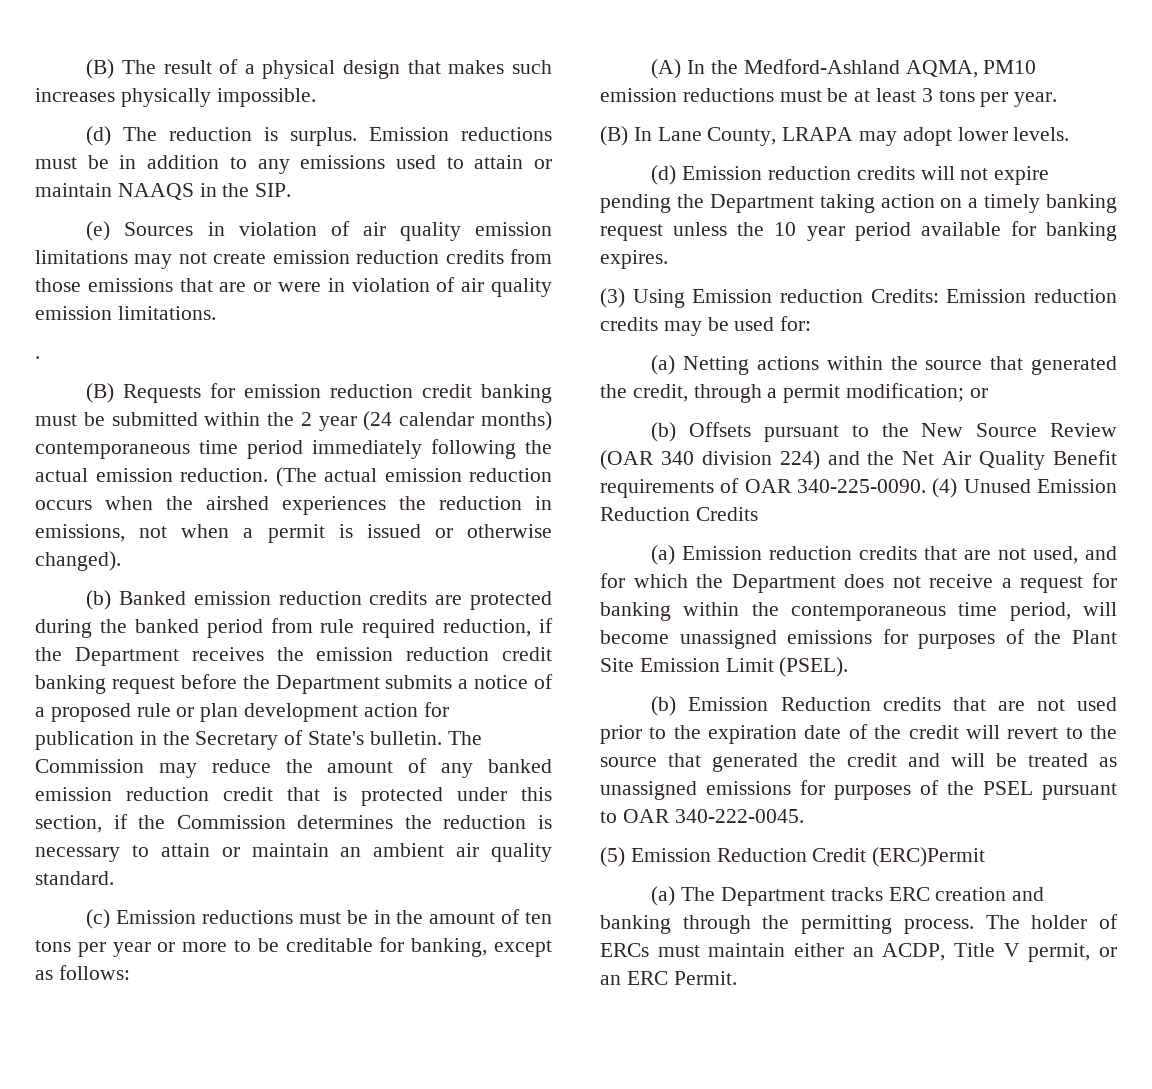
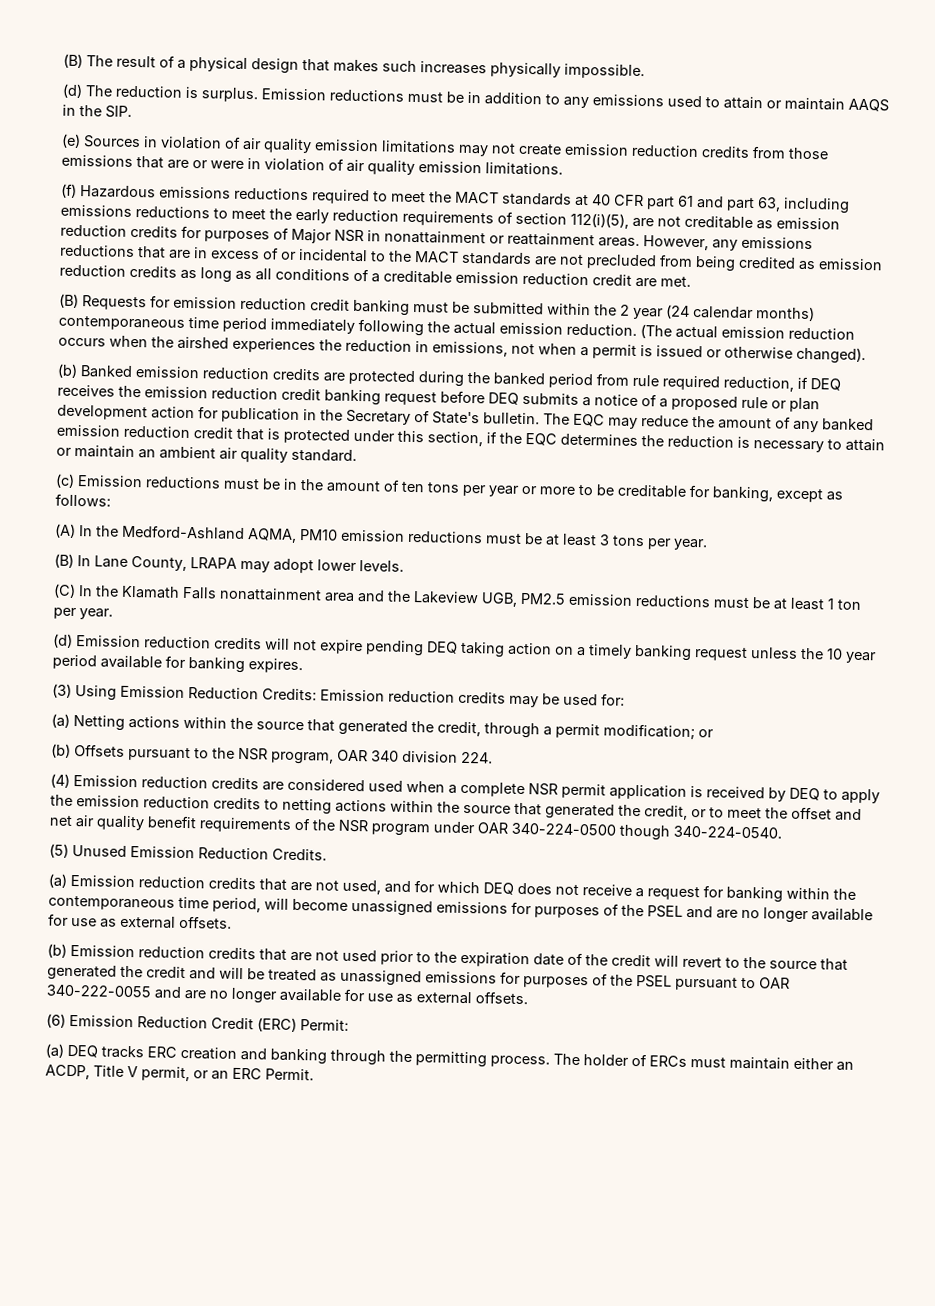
- Emission reductions must be in addition to any emissions used to attain or maintain NAAQS in the SIP.
+ Emission reductions must be in addition to any emissions used to attain or maintain AAQS in the SIP.
- .
+ (f) Hazardous emissions reductions required to meet the MACT standards at 40 CFR part 61 and part 63, including emissions reductions to meet the early reduction requirements of section 112(i)(5), are not creditable as emission reduction credits for purposes of Major NSR in nonattainment or reattainment areas. However, any emissions reductions that are in excess of or incidental to the MACT standards are not precluded from being credited as emission reduction credits as long as all conditions of a creditable emission reduction credit are met.
- (b) Banked emission reduction credits are protected during the banked period from rule required reduction, if the Department receives the emission reduction credit banking request before the Department submits a notice of a proposed rule or plan development action for publication in the Secretary of State's bulletin.
+ (b) Banked emission reduction credits are protected during the banked period from rule required reduction, if DEQ receives the emission reduction credit banking request before DEQ submits a notice of a proposed rule or plan development action for publication in the Secretary of State's bulletin.
- The Commission may reduce the amount of any banked emission reduction credit that is protected under this section, if the Commission determines the reduction is necessary to attain or maintain an ambient air quality standard.
+ The EQC may reduce the amount of any banked emission reduction credit that is protected under this section, if the EQC determines the reduction is necessary to attain or maintain an ambient air quality standard.
+ (C) In the Klamath Falls nonattainment area and the Lakeview UGB, PM2.5 emission reductions must be at least 1 ton per year.
- (d) Emission reduction credits will not expire pending the Department taking action on a timely banking request unless the 10 year period available for banking expires.
+ (d) Emission reduction credits will not expire pending DEQ taking action on a timely banking request unless the 10 year period available for banking expires.
- (3) Using Emission reduction Credits: Emission reduction credits may be used for:
+ (3) Using Emission Reduction Credits: Emission reduction credits may be used for:
- (b) Offsets pursuant to the New Source Review (OAR 340 division 224) and the Net Air Quality Benefit requirements of OAR 340-225-0090. (4) Unused Emission Reduction Credits
+ (b) Offsets pursuant to the NSR program, OAR 340 division 224.
+ (4) Emission reduction credits are considered used when a complete NSR permit application is received by DEQ to apply the emission reduction credits to netting actions within the source that generated the credit, or to meet the offset and net air quality benefit requirements of the NSR program under OAR 340-224-0500 though 340-224-0540.
+ (5) Unused Emission Reduction Credits.
- (a) Emission reduction credits that are not used, and for which the Department does not receive a request for banking within the contemporaneous time period, will become unassigned emissions for purposes of the Plant Site Emission Limit (PSEL).
+ (a) Emission reduction credits that are not used, and for which DEQ does not receive a request for banking within the contemporaneous time period, will become unassigned emissions for purposes of the PSEL and are no longer available for use as external offsets.
- (b) Emission Reduction credits that are not used prior to the expiration date of the credit will revert to the source that generated the credit and will be treated as unassigned emissions for purposes of the PSEL pursuant to OAR 340-222-0045.
- (5) Emission Reduction Credit (ERC)Permit
- (a) The Department tracks ERC creation and banking through the permitting process.
+ (b) Emission reduction credits that are not used prior to the expiration date of the credit will revert to the source that generated the credit and will be treated as unassigned emissions for purposes of the PSEL pursuant to OAR 340-222-0055 and are no longer available for use as external offsets.
+ (6) Emission Reduction Credit (ERC) Permit:
+ (a) DEQ tracks ERC creation and banking through the permitting process.

